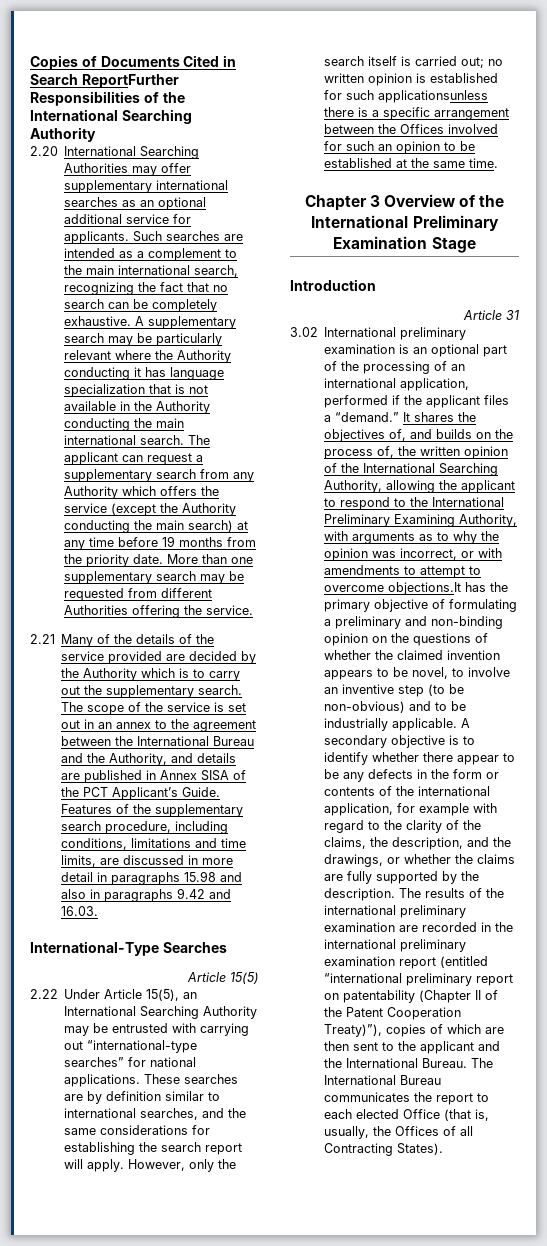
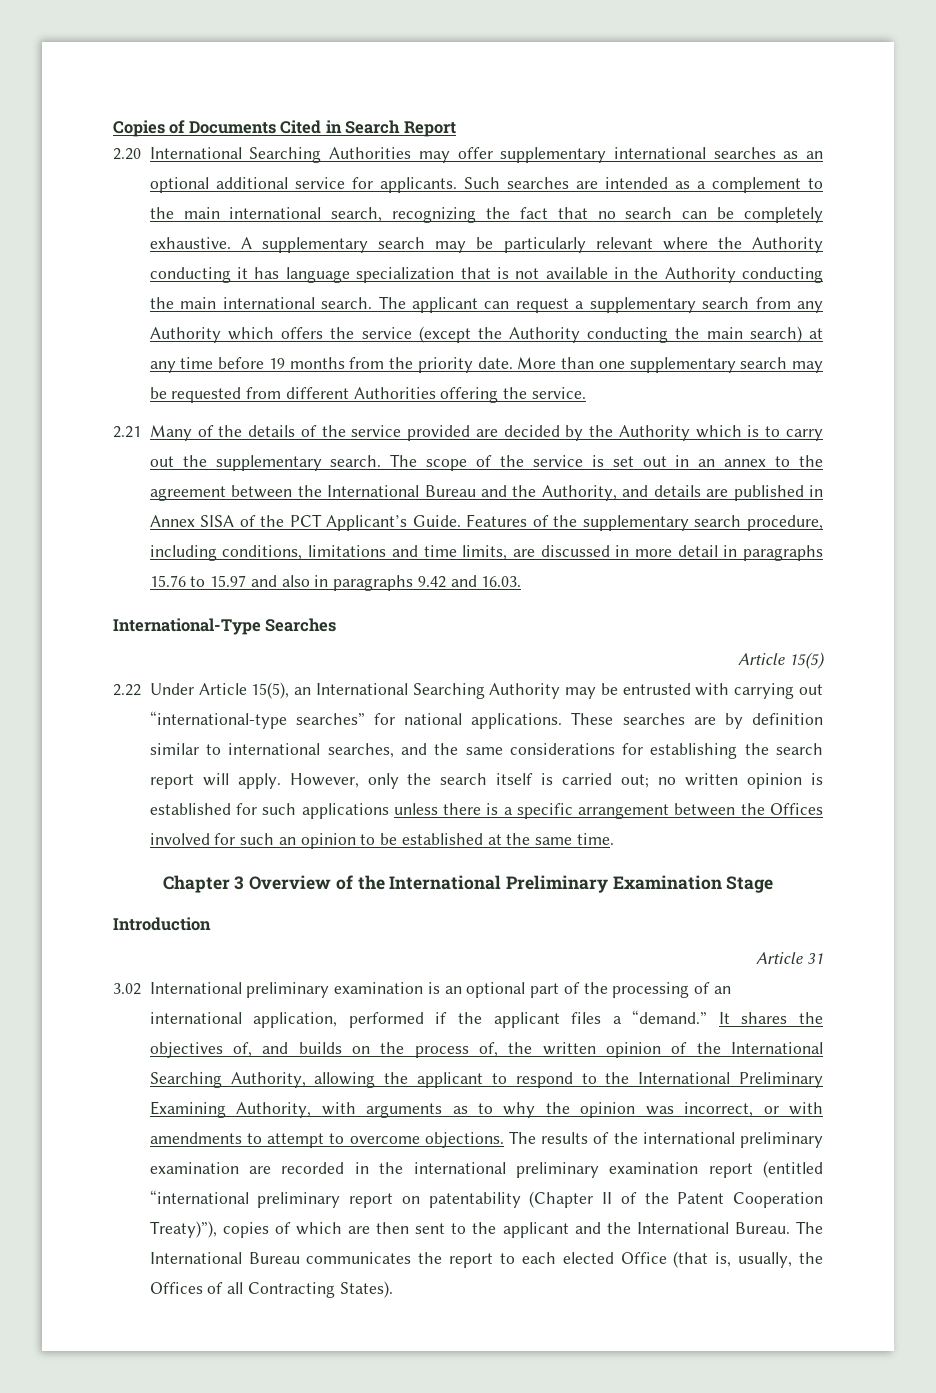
- Copies of Documents Cited in Search ReportFurther Responsibilities of the International Searching Authority
+ Copies of Documents Cited in Search Report
- Features of the supplementary search procedure, including conditions, limitations and time limits, are discussed in more detail in paragraphs 15.98 and also in paragraphs 9.42 and 16.03.
+ Features of the supplementary search procedure, including conditions, limitations and time limits, are discussed in more detail in paragraphs 15.76 to 15.97 and also in paragraphs 9.42 and 16.03.
- However, only the search itself is carried out; no written opinion is established for such applicationsunless there is a specific arrangement between the Offices involved for such an opinion to be established at the same time.
+ However, only the search itself is carried out; no written opinion is established for such applications unless there is a specific arrangement between the Offices involved for such an opinion to be established at the same time.
- It shares the objectives of, and builds on the process of, the written opinion of the International Searching Authority, allowing the applicant to respond to the International Preliminary Examining Authority, with arguments as to why the opinion was incorrect, or with amendments to attempt to overcome objections.It has the primary objective of formulating a preliminary and non-binding opinion on the questions of whether the claimed invention appears to be novel, to involve an inventive step (to be non-obvious) and to be industrially applicable. A secondary objective is to identify whether there appear to be any defects in the form or contents of the international application, for example with regard to the clarity of the claims, the description, and the drawings, or whether the claims are fully supported by the description.
+ It shares the objectives of, and builds on the process of, the written opinion of the International Searching Authority, allowing the applicant to respond to the International Preliminary Examining Authority, with arguments as to why the opinion was incorrect, or with amendments to attempt to overcome objections.

